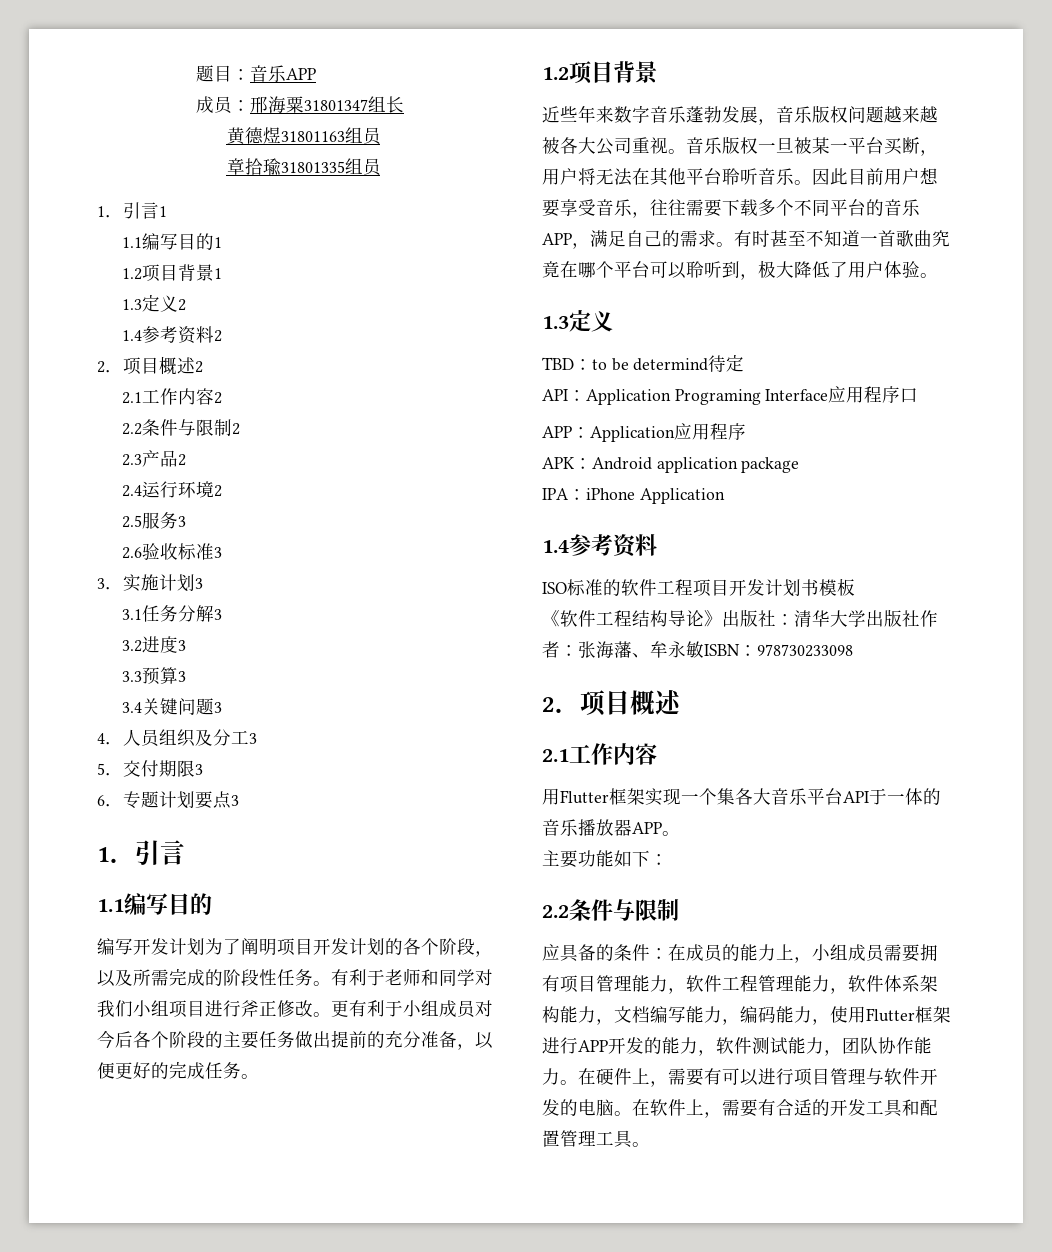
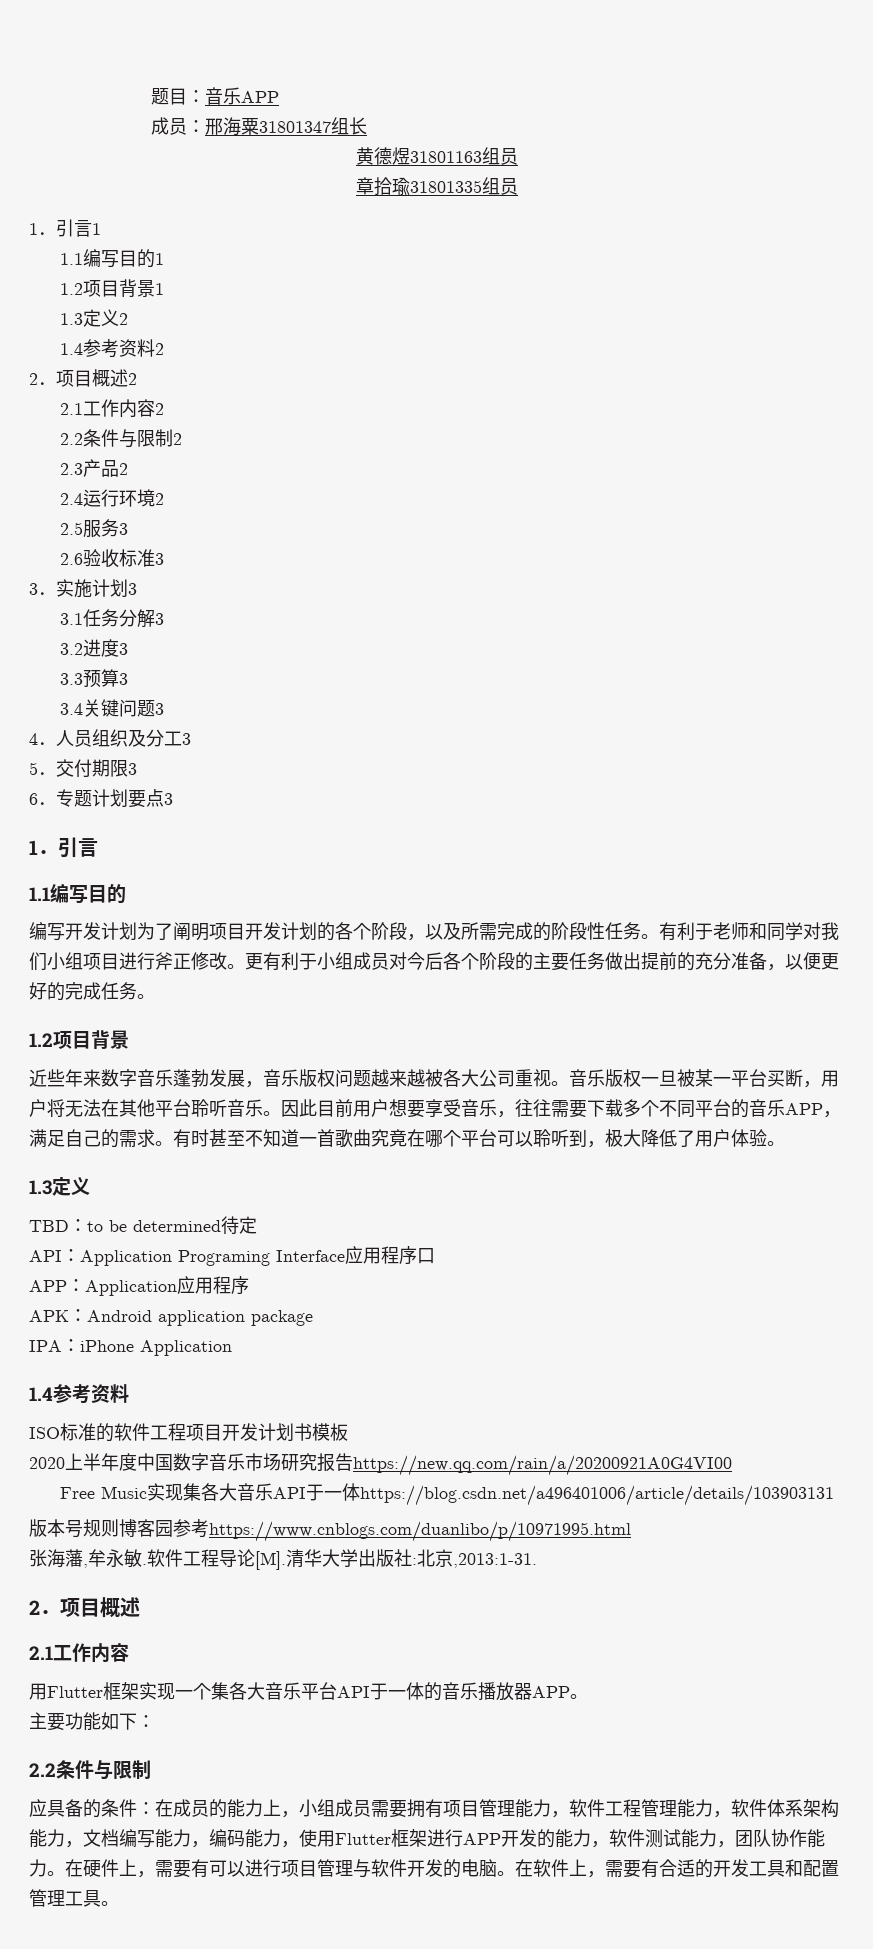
- TBD：to be determind待定
+ TBD：to be determined待定
- 《软件工程结构导论》出版社：清华大学出版社作者：张海藩、牟永敏ISBN：978730233098
+ 2020上半年度中国数字音乐市场研究报告https://new.qq.com/rain/a/20200921A0G4VI00
+ Free Music实现集各大音乐API于一体https://blog.csdn.net/a496401006/article/details/103903131
+ 版本号规则博客园参考https://www.cnblogs.com/duanlibo/p/10971995.html
+ 张海藩,牟永敏.软件工程导论[M].清华大学出版社:北京,2013:1-31.

